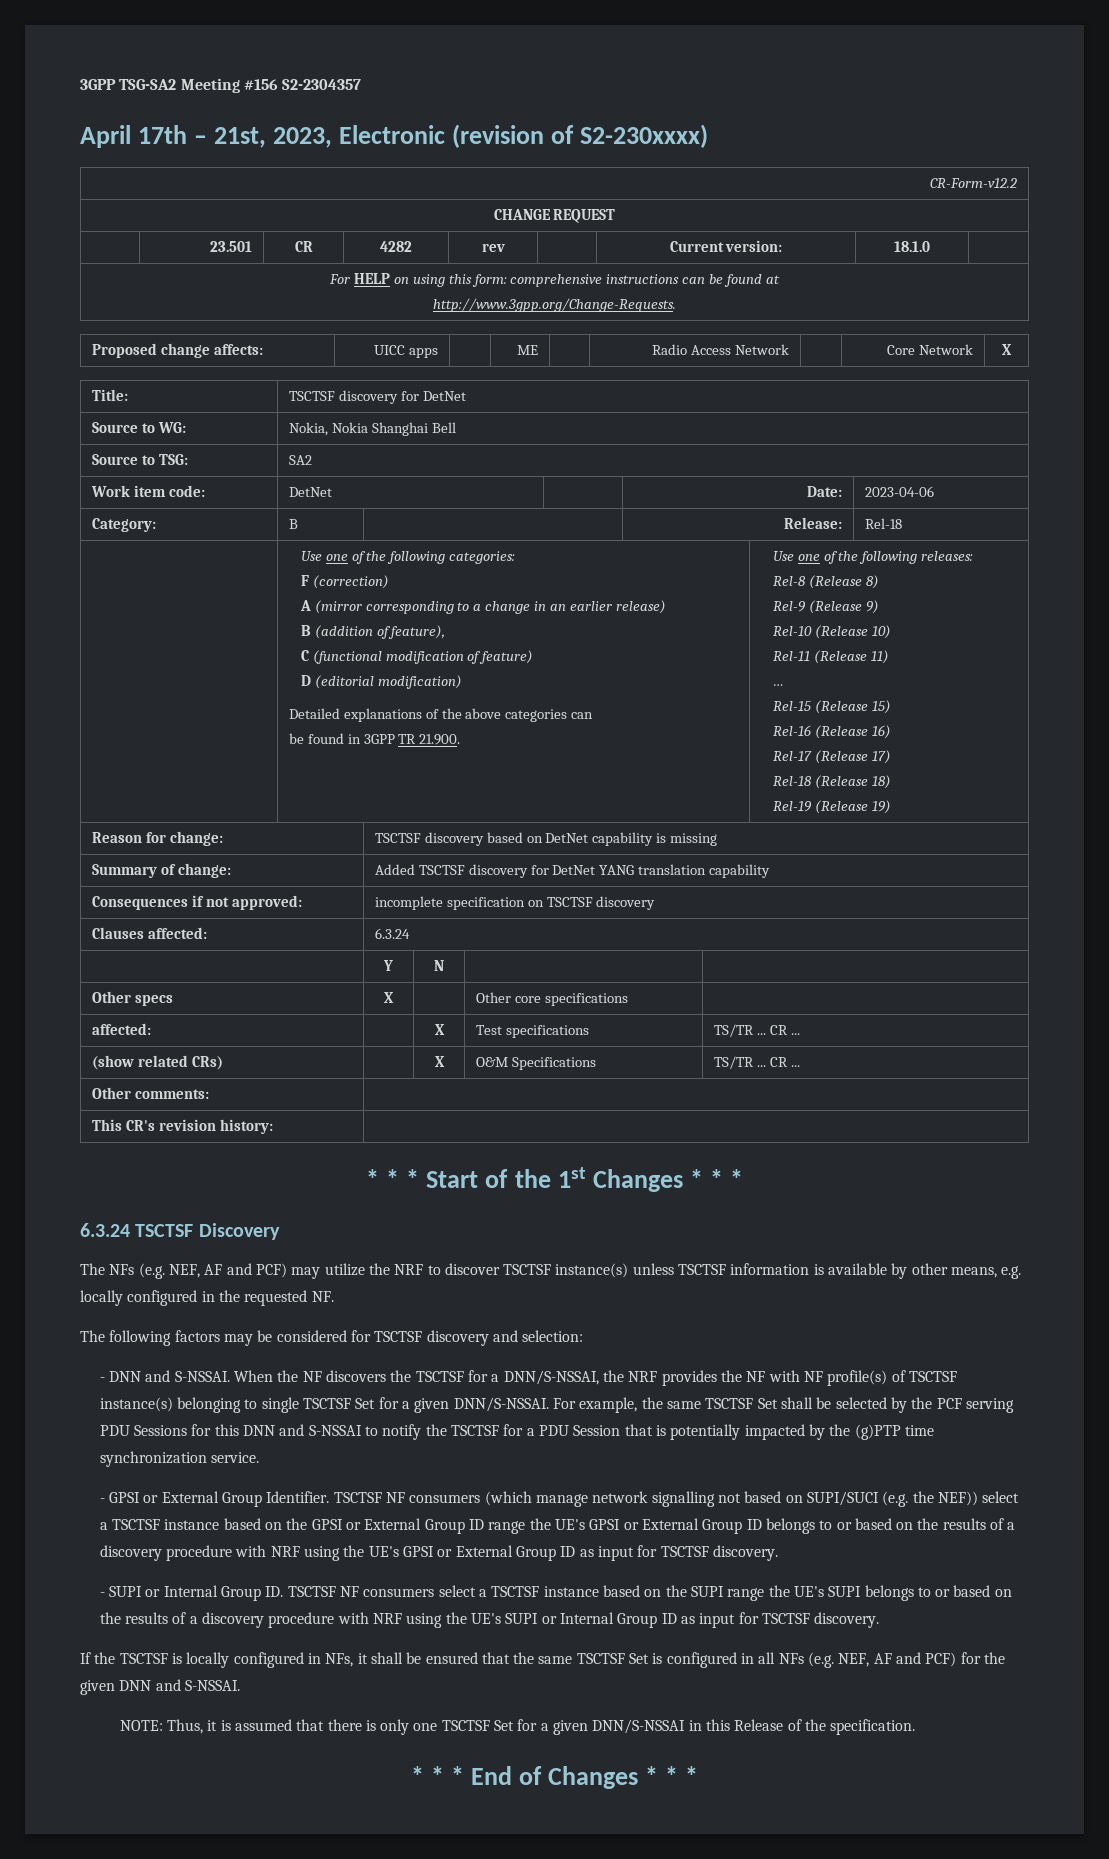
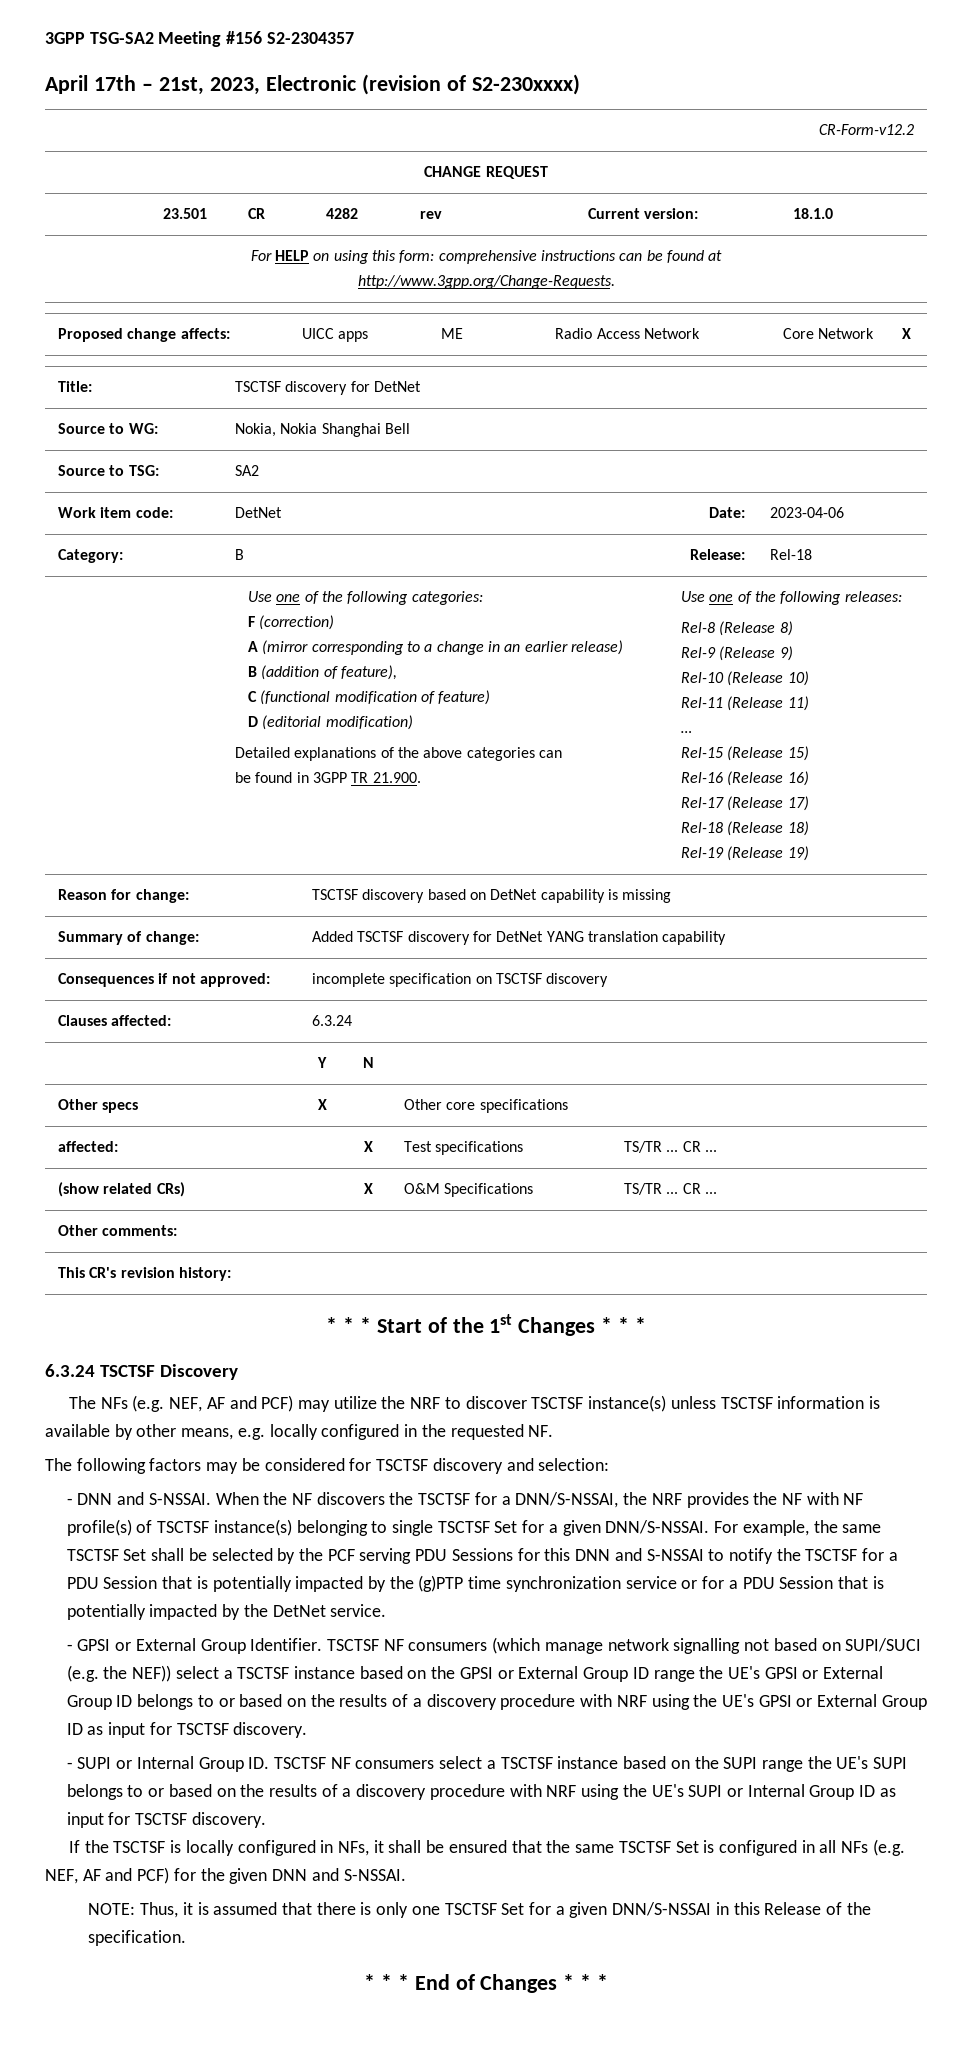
- For example, the same TSCTSF Set shall be selected by the PCF serving PDU Sessions for this DNN and S-NSSAI to notify the TSCTSF for a PDU Session that is potentially impacted by the (g)PTP time synchronization service.
+ For example, the same TSCTSF Set shall be selected by the PCF serving PDU Sessions for this DNN and S-NSSAI to notify the TSCTSF for a PDU Session that is potentially impacted by the (g)PTP time synchronization service or for a PDU Session that is potentially impacted by the DetNet service.

